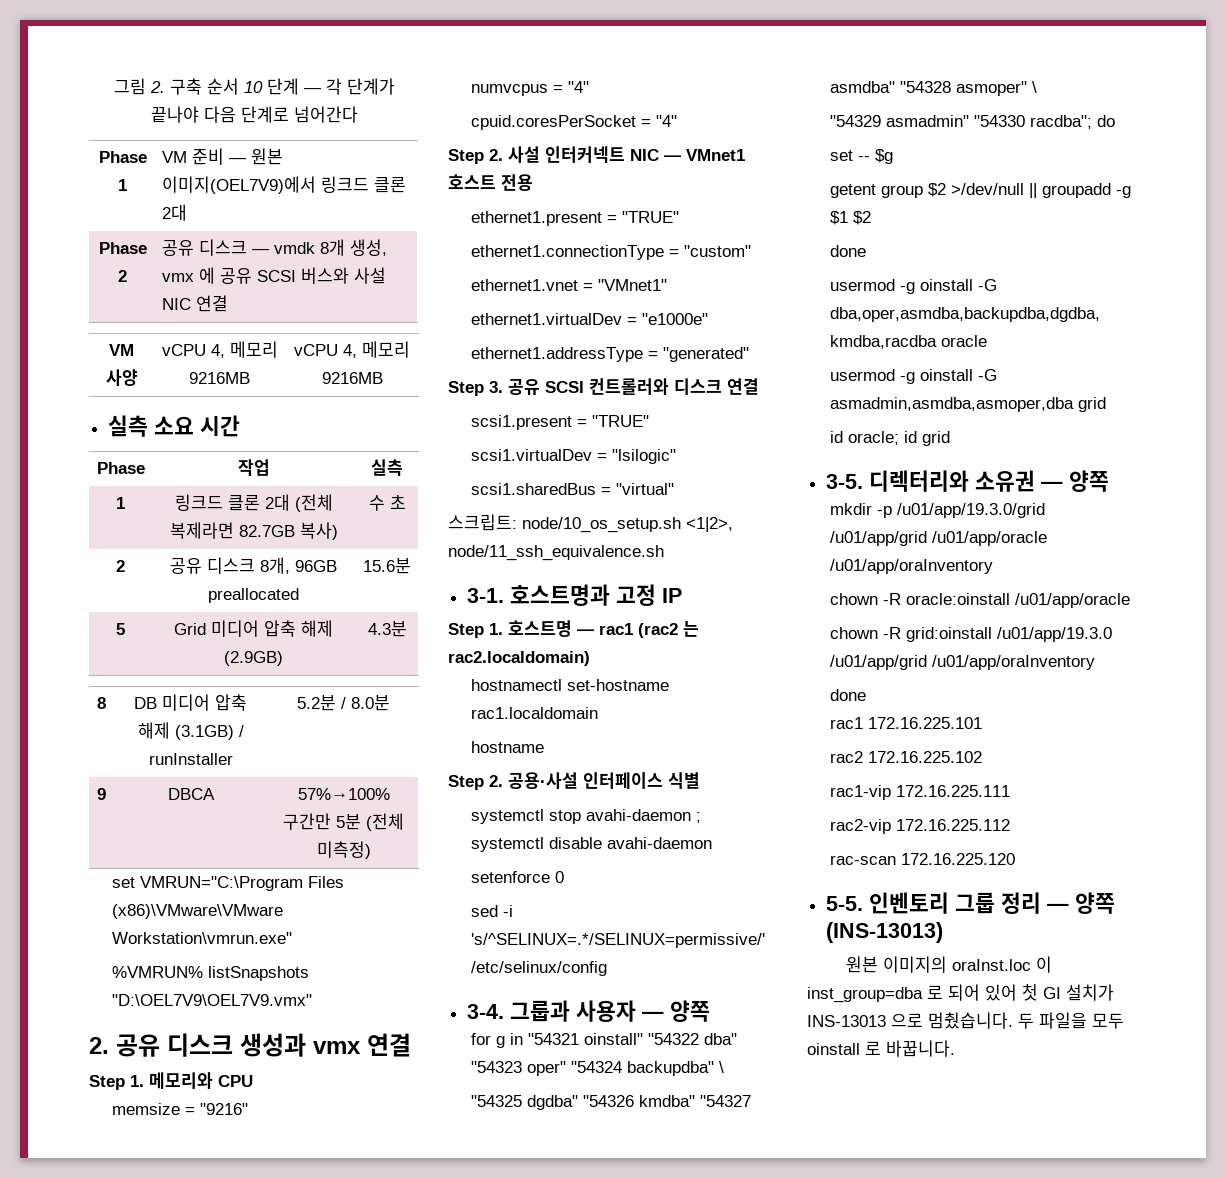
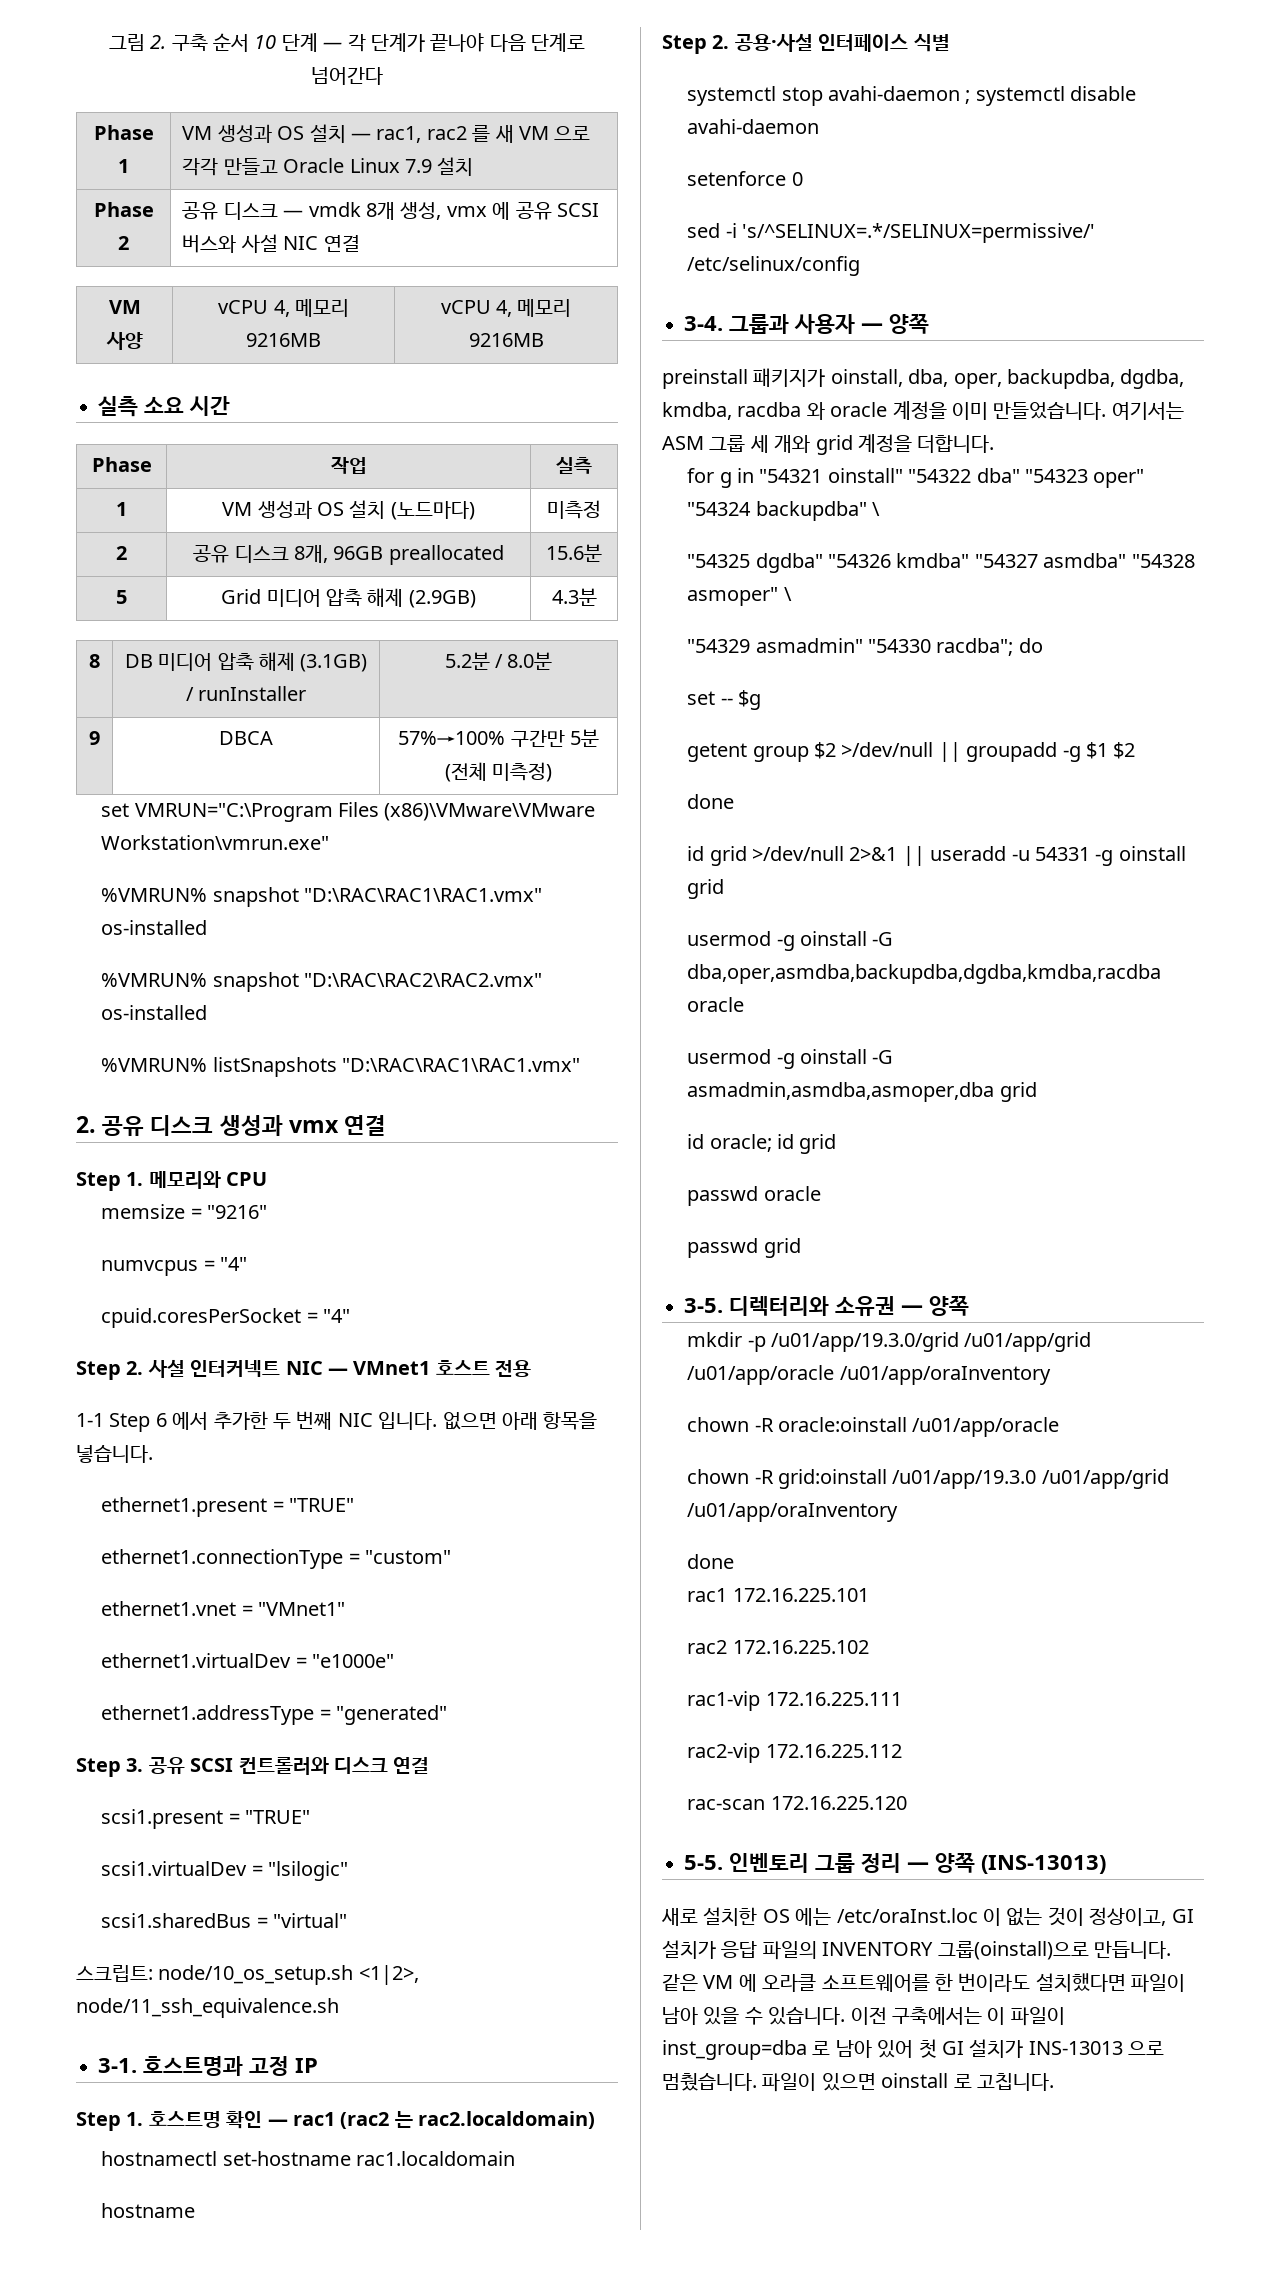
- Phase 1 | VM 준비 — 원본 이미지(OEL7V9)에서 링크드 클론 2대
+ Phase 1 | VM 생성과 OS 설치 — rac1, rac2 를 새 VM 으로 각각 만들고 Oracle Linux 7.9 설치
- 1 | 링크드 클론 2대 (전체 복제라면 82.7GB 복사) | 수 초
+ 1 | VM 생성과 OS 설치 (노드마다) | 미측정
+ %VMRUN% snapshot "D:\RAC\RAC1\RAC1.vmx" os-installed
+ %VMRUN% snapshot "D:\RAC\RAC2\RAC2.vmx" os-installed
- %VMRUN% listSnapshots "D:\OEL7V9\OEL7V9.vmx"
+ %VMRUN% listSnapshots "D:\RAC\RAC1\RAC1.vmx"
+ 1-1 Step 6 에서 추가한 두 번째 NIC 입니다. 없으면 아래 항목을 넣습니다.
- Step 1. 호스트명 — rac1 (rac2 는 rac2.localdomain)
+ Step 1. 호스트명 확인 — rac1 (rac2 는 rac2.localdomain)
+ preinstall 패키지가 oinstall, dba, oper, backupdba, dgdba, kmdba, racdba 와 oracle 계정을 이미 만들었습니다. 여기서는 ASM 그룹 세 개와 grid 계정을 더합니다.
+ id grid >/dev/null 2>&1 || useradd -u 54331 -g oinstall grid
+ passwd oracle
+ passwd grid
- 원본 이미지의 oraInst.loc 이 inst_group=dba 로 되어 있어 첫 GI 설치가 INS-13013 으로 멈췄습니다.
+ 새로 설치한 OS 에는 /etc/oraInst.loc 이 없는 것이 정상이고, GI 설치가 응답 파일의 INVENTORY 그룹(oinstall)으로 만듭니다. 같은 VM 에 오라클 소프트웨어를 한 번이라도 설치했다면 파일이 남아 있을 수 있습니다. 이전 구축에서는 이 파일이 inst_group=dba 로 남아 있어 첫 GI 설치가 INS-13013 으로 멈췄습니다.
- 두 파일을 모두 oinstall 로 바꿉니다.
+ 파일이 있으면 oinstall 로 고칩니다.

